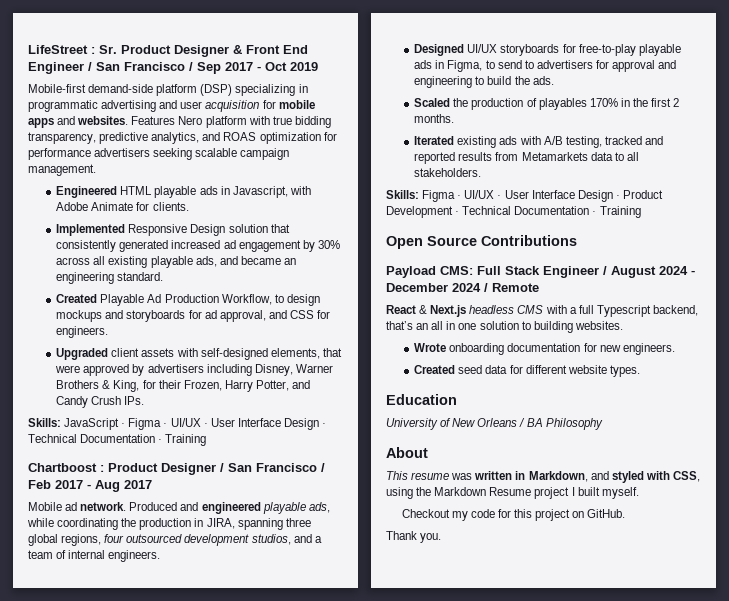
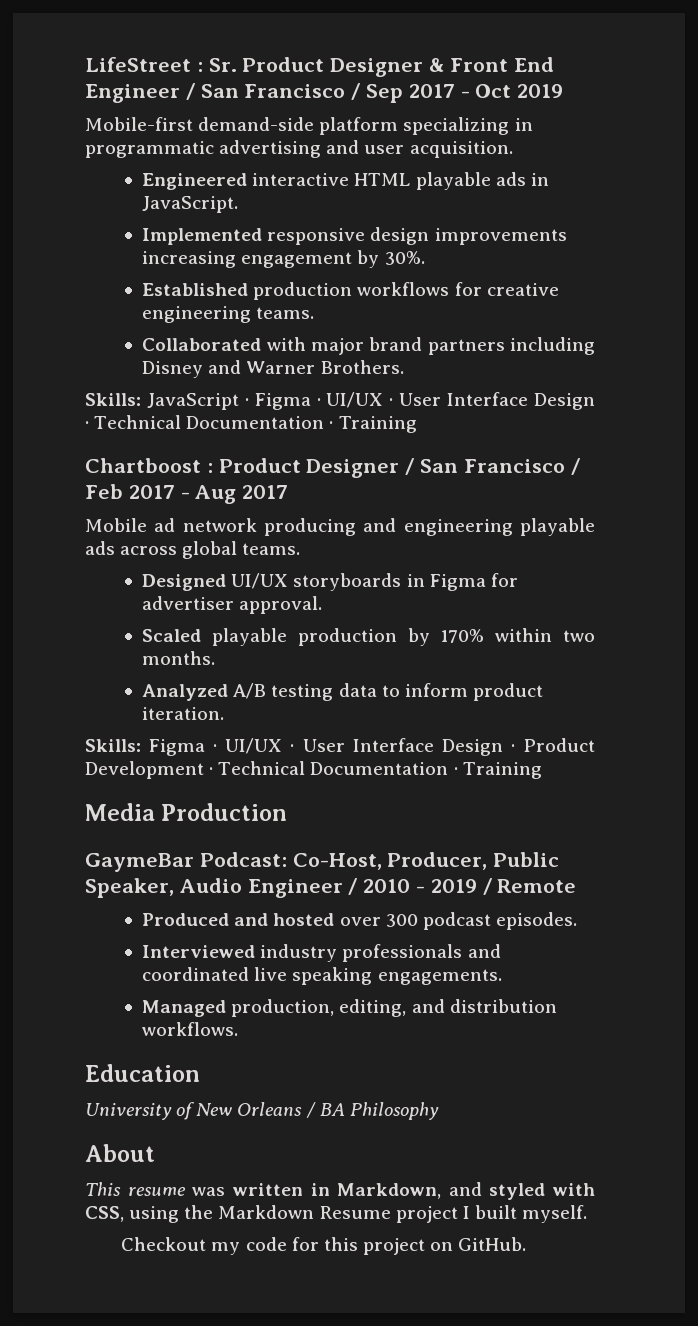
- Mobile-first demand-side platform (DSP) specializing in programmatic advertising and user acquisition for mobile apps and websites. Features Nero platform with true bidding transparency, predictive analytics, and ROAS optimization for performance advertisers seeking scalable campaign management.
+ Mobile-first demand-side platform specializing in programmatic advertising and user acquisition.
- Engineered HTML playable ads in Javascript, with Adobe Animate for clients.
- Implemented Responsive Design solution that consistently generated increased ad engagement by 30% across all existing playable ads, and became an engineering standard.
- Created Playable Ad Production Workflow, to design mockups and storyboards for ad approval, and CSS for engineers.
- Upgraded client assets with self-designed elements, that were approved by advertisers including Disney, Warner Brothers & King, for their Frozen, Harry Potter, and Candy Crush IPs.
+ Engineered interactive HTML playable ads in JavaScript.
+ Implemented responsive design improvements increasing engagement by 30%.
+ Established production workflows for creative engineering teams.
+ Collaborated with major brand partners including Disney and Warner Brothers.
- Mobile ad network. Produced and engineered playable ads, while coordinating the production in JIRA, spanning three global regions, four outsourced development studios, and a team of internal engineers.
- Designed UI/UX storyboards for free-to-play playable ads in Figma, to send to advertisers for approval and engineering to build the ads.
- Scaled the production of playables 170% in the first 2 months.
- Iterated existing ads with A/B testing, tracked and reported results from Metamarkets data to all stakeholders.
+ Mobile ad network producing and engineering playable ads across global teams.
+ Designed UI/UX storyboards in Figma for advertiser approval.
+ Scaled playable production by 170% within two months.
+ Analyzed A/B testing data to inform product iteration.
- Open Source Contributions
- Payload CMS: Full Stack Engineer / August 2024 - December 2024 / Remote
- React & Next.js headless CMS with a full Typescript backend, that’s an all in one solution to building websites.
- Wrote onboarding documentation for new engineers.
- Created seed data for different website types.
+ Media Production
+ GaymeBar Podcast: Co-Host, Producer, Public Speaker, Audio Engineer / 2010 - 2019 / Remote
+ Produced and hosted over 300 podcast episodes.
+ Interviewed industry professionals and coordinated live speaking engagements.
+ Managed production, editing, and distribution workflows.
- Thank you.

